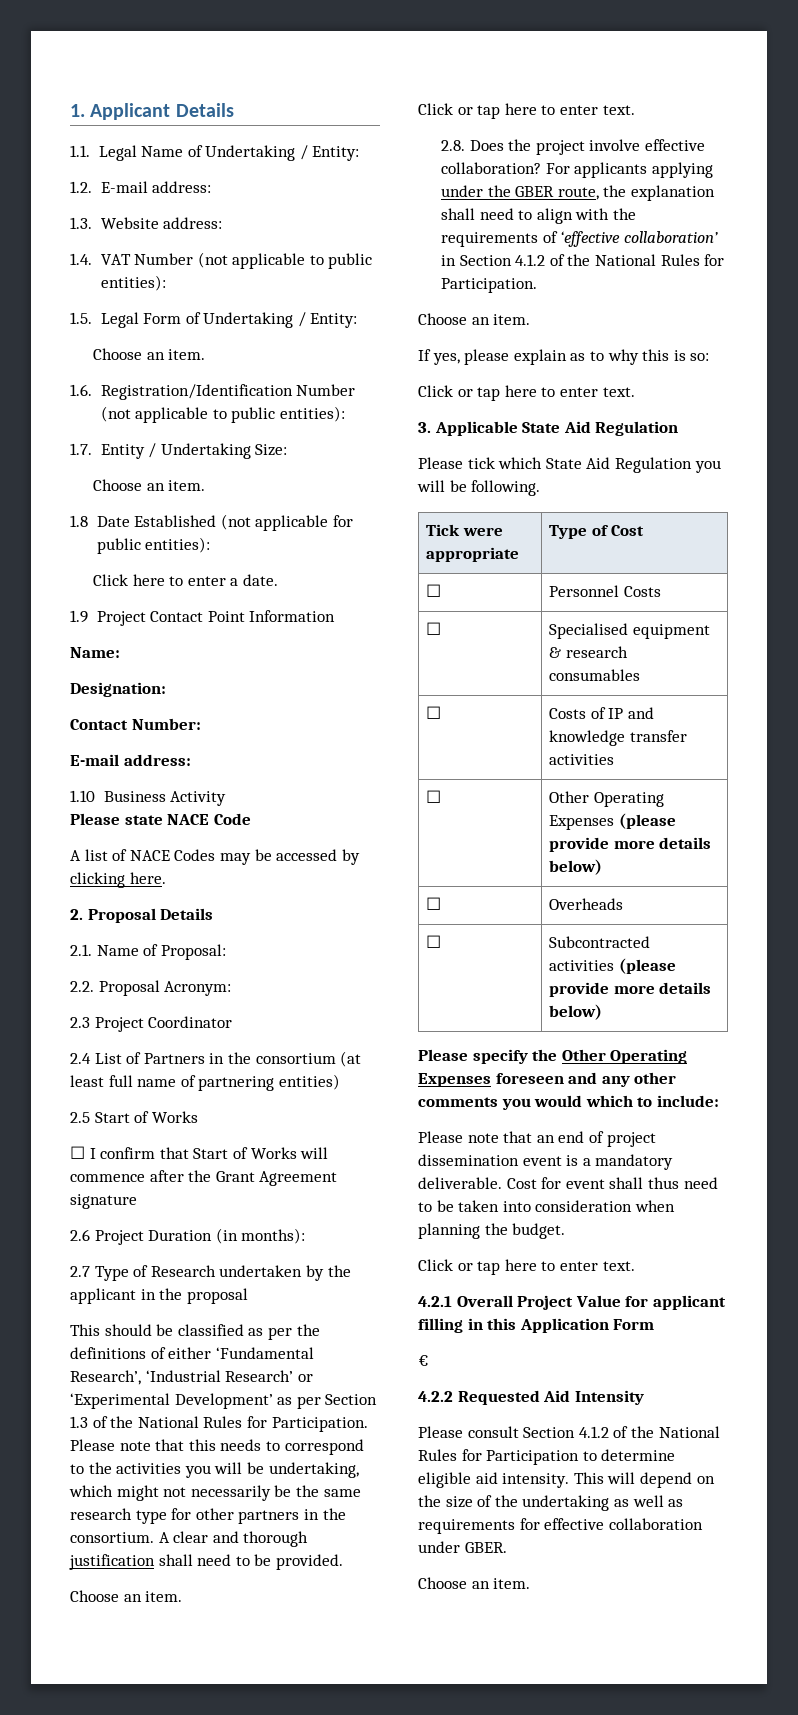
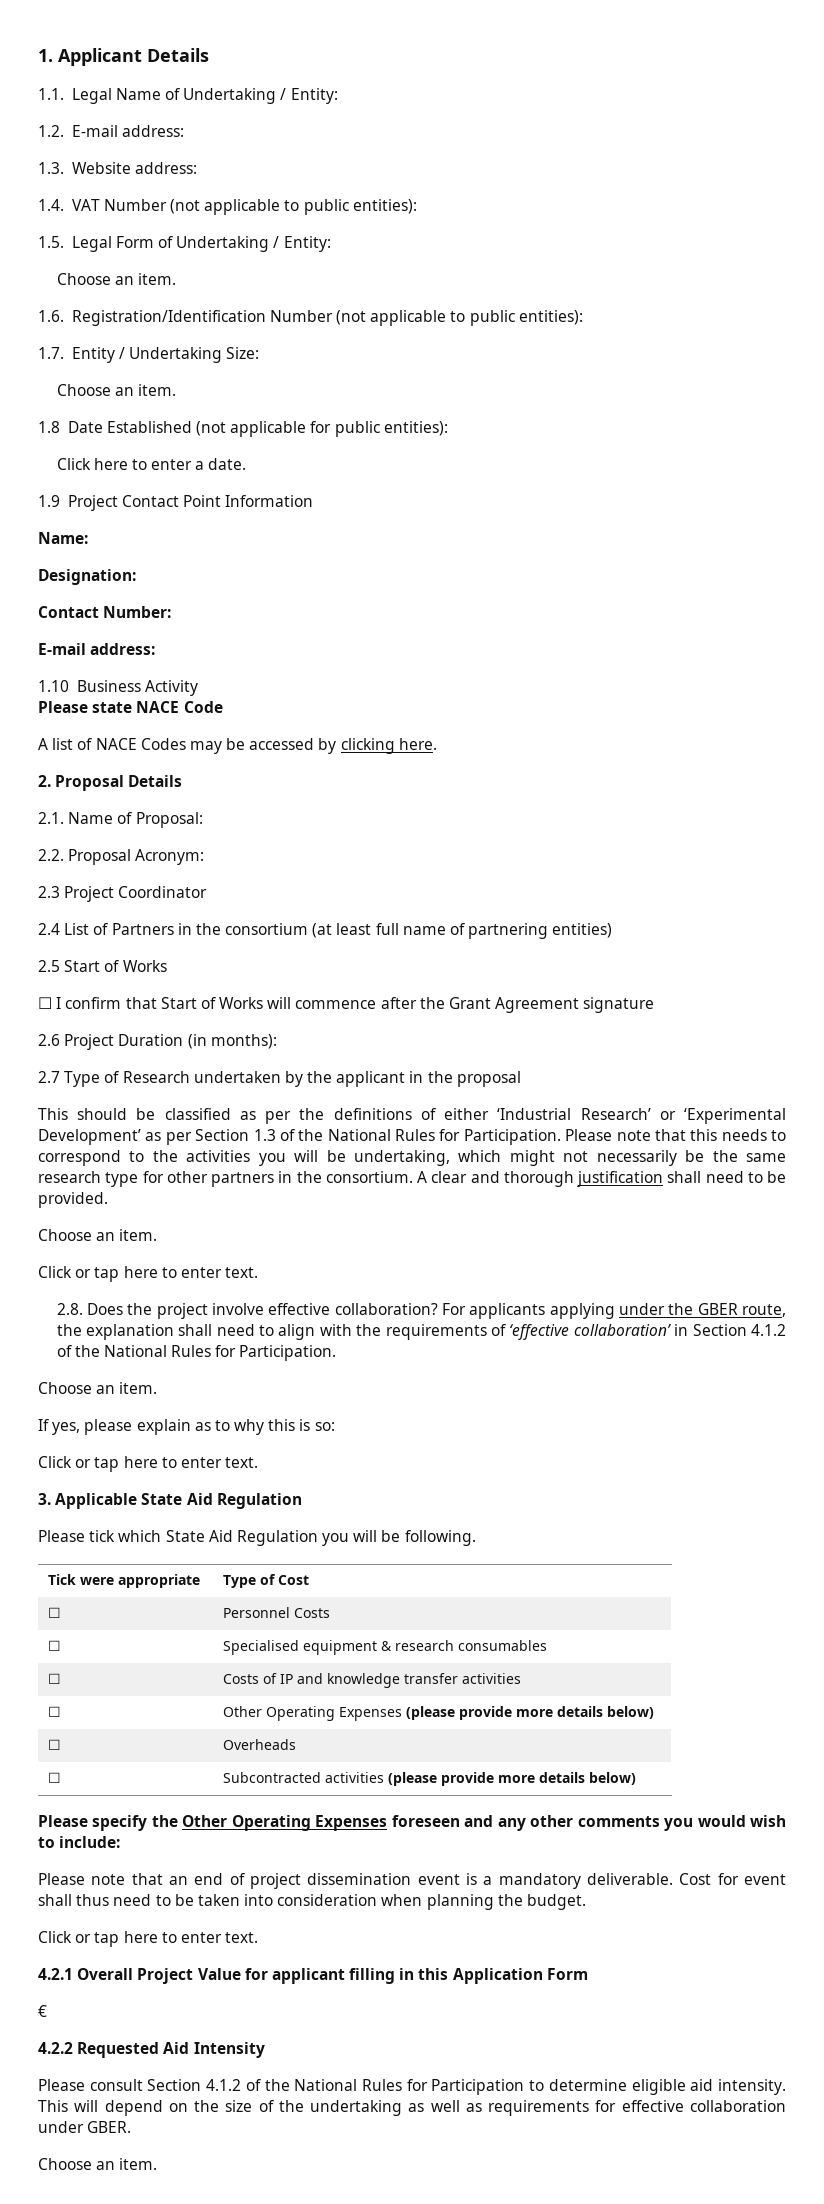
- This should be classified as per the definitions of either ‘Fundamental Research’, ‘Industrial Research’ or ‘Experimental Development’ as per Section 1.3 of the National Rules for Participation.
+ This should be classified as per the definitions of either ‘Industrial Research’ or ‘Experimental Development’ as per Section 1.3 of the National Rules for Participation.
- Please specify the Other Operating Expenses foreseen and any other comments you would which to include:
+ Please specify the Other Operating Expenses foreseen and any other comments you would wish to include:

